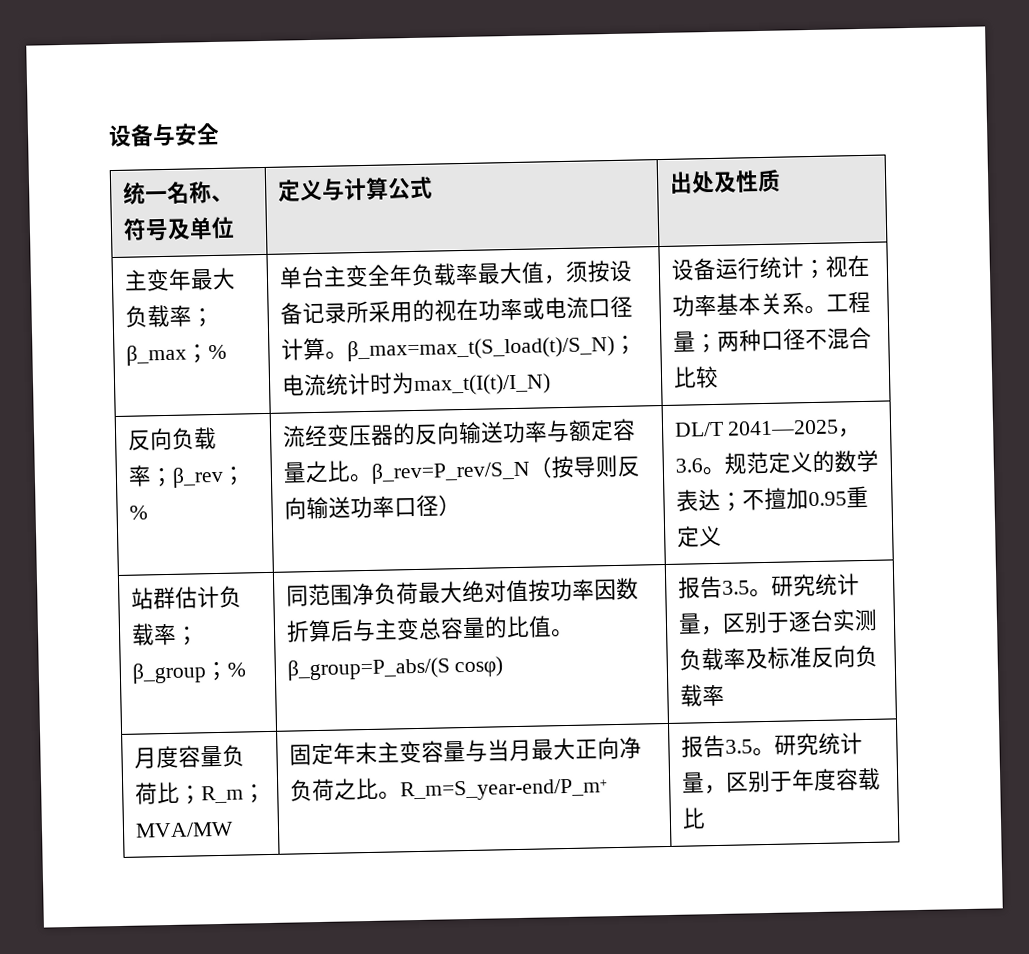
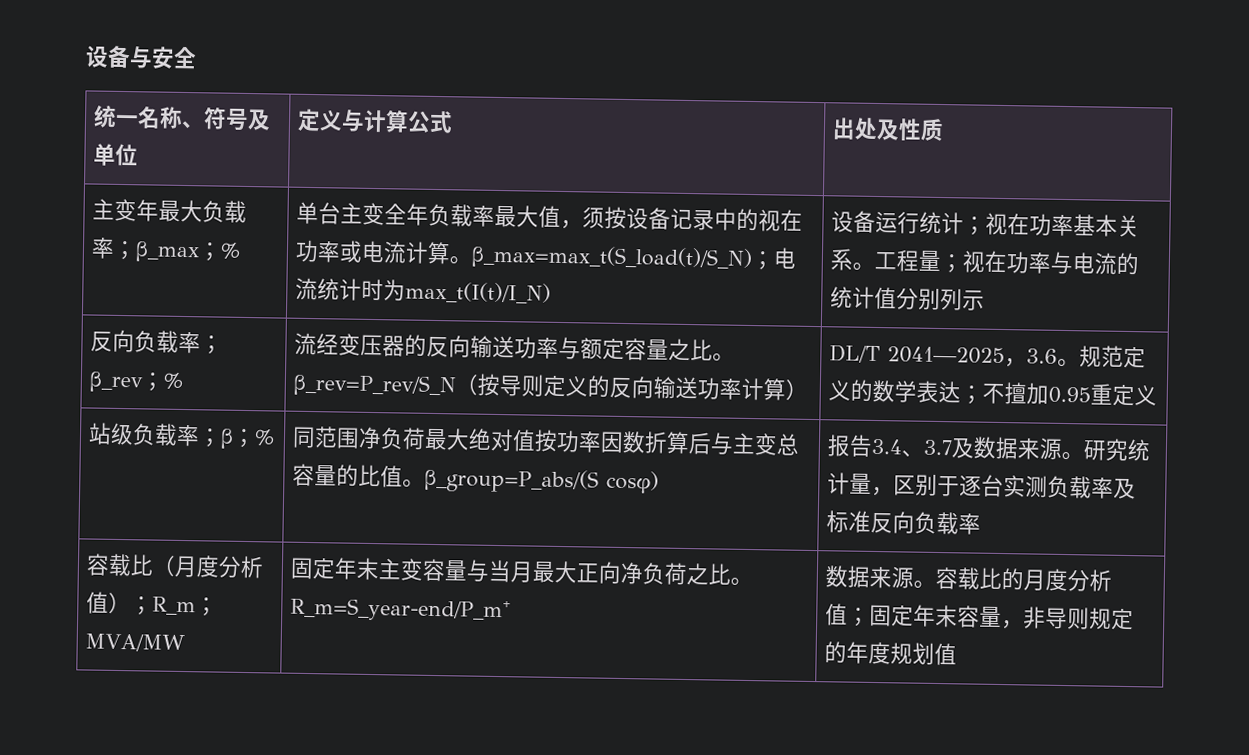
- 单台主变全年负载率最大值，须按设备记录所采用的视在功率或电流口径计算。β_max=max_t(S_load(t)/S_N)；电流统计时为max_t(I(t)/I_N)
+ 单台主变全年负载率最大值，须按设备记录中的视在功率或电流计算。β_max=max_t(S_load(t)/S_N)；电流统计时为max_t(I(t)/I_N)
- 工程量；两种口径不混合比较
+ 工程量；视在功率与电流的统计值分别列示
- 反向负载率；β_rev；% | 流经变压器的反向输送功率与额定容量之比。β_rev=P_rev/S_N（按导则反向输送功率口径） | DL/T 2041—2025，3.6。规范定义的数学表达；不擅加0.95重定义
+ 反向负载率；β_rev；% | 流经变压器的反向输送功率与额定容量之比。β_rev=P_rev/S_N（按导则定义的反向输送功率计算） | DL/T 2041—2025，3.6。规范定义的数学表达；不擅加0.95重定义
- 站群估计负载率；β_group；%
+ 站级负载率；β；%
- 同范围净负荷最大绝对值按功率因数折算后与主变总容量的比值。β_group=P_abs/(S cosφ) | 报告3.5。
+ 同范围净负荷最大绝对值按功率因数折算后与主变总容量的比值。β_group=P_abs/(S cosφ) | 报告3.4、3.7及数据来源。
- 月度容量负荷比；R_m；MVA/MW | 固定年末主变容量与当月最大正向净负荷之比。R_m=S_year-end/P_m⁺ | 报告3.5。研究统计量，区别于年度容载比
+ 容载比（月度分析值）；R_m；MVA/MW | 固定年末主变容量与当月最大正向净负荷之比。R_m=S_year-end/P_m⁺ | 数据来源。容载比的月度分析值；固定年末容量，非导则规定的年度规划值

